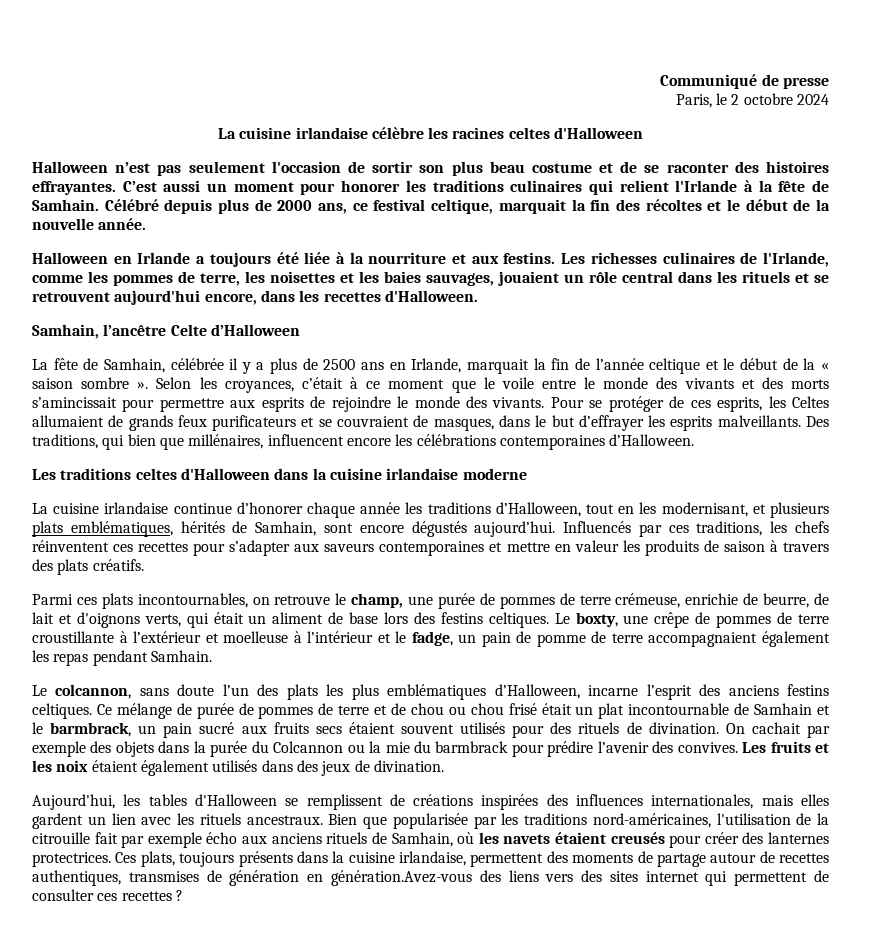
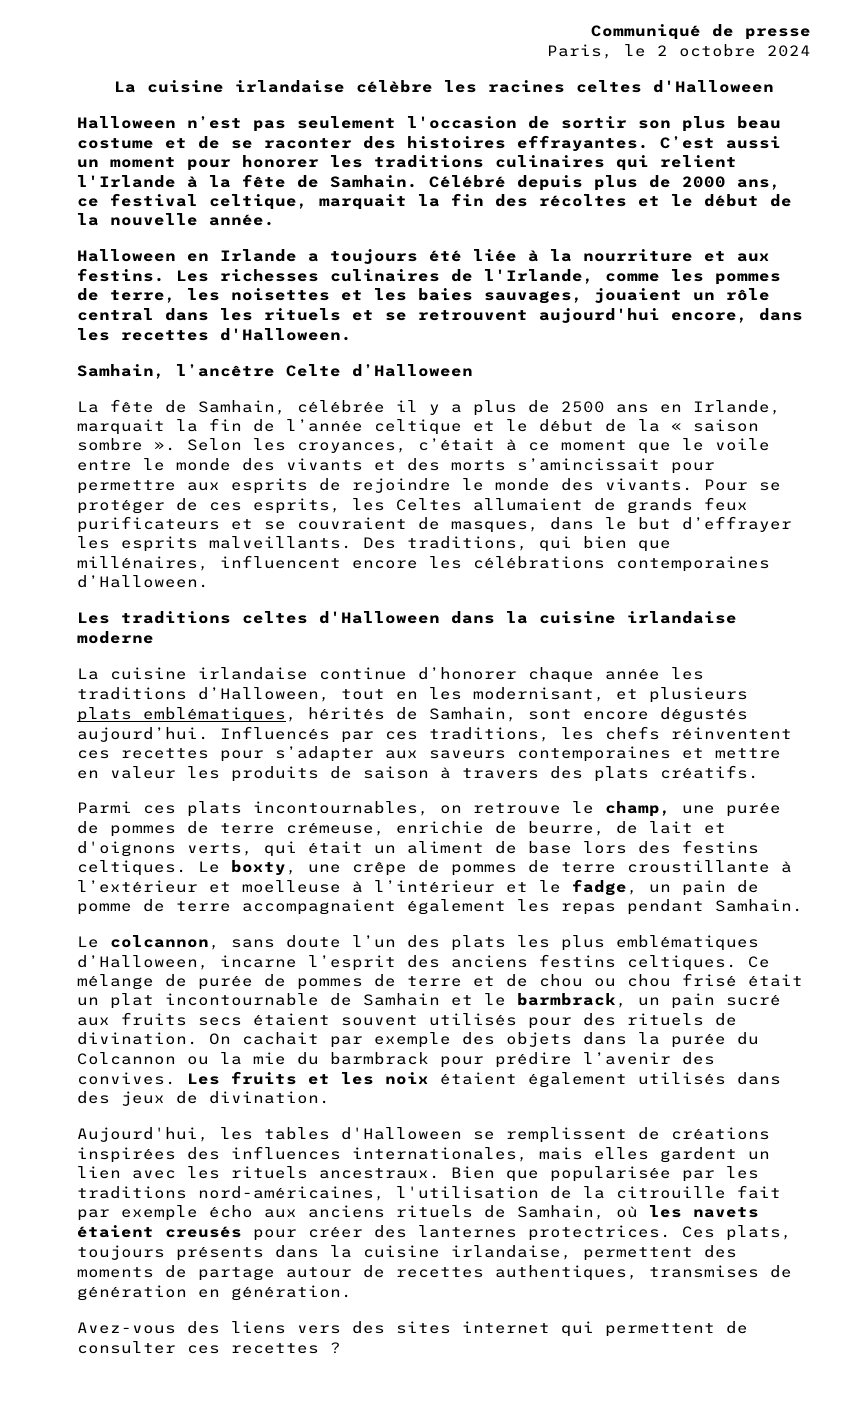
- Ces plats, toujours présents dans la cuisine irlandaise, permettent des moments de partage autour de recettes authentiques, transmises de génération en génération.Avez-vous des liens vers des sites internet qui permettent de consulter ces recettes ?
+ Ces plats, toujours présents dans la cuisine irlandaise, permettent des moments de partage autour de recettes authentiques, transmises de génération en génération.
+ Avez-vous des liens vers des sites internet qui permettent de consulter ces recettes ?

